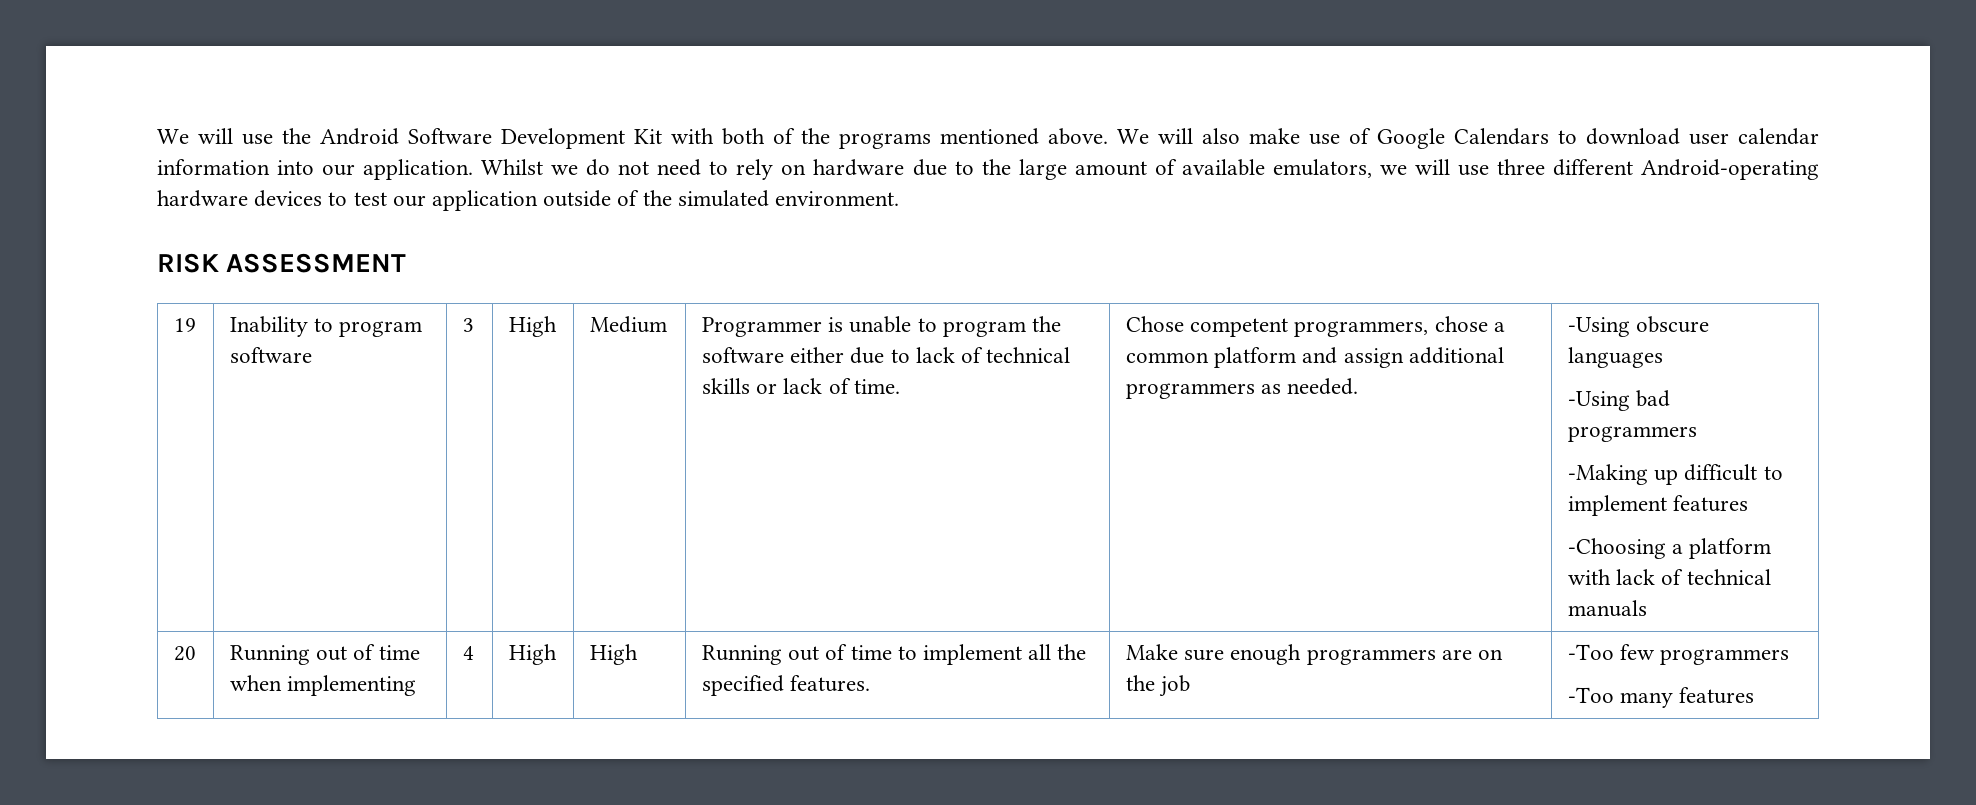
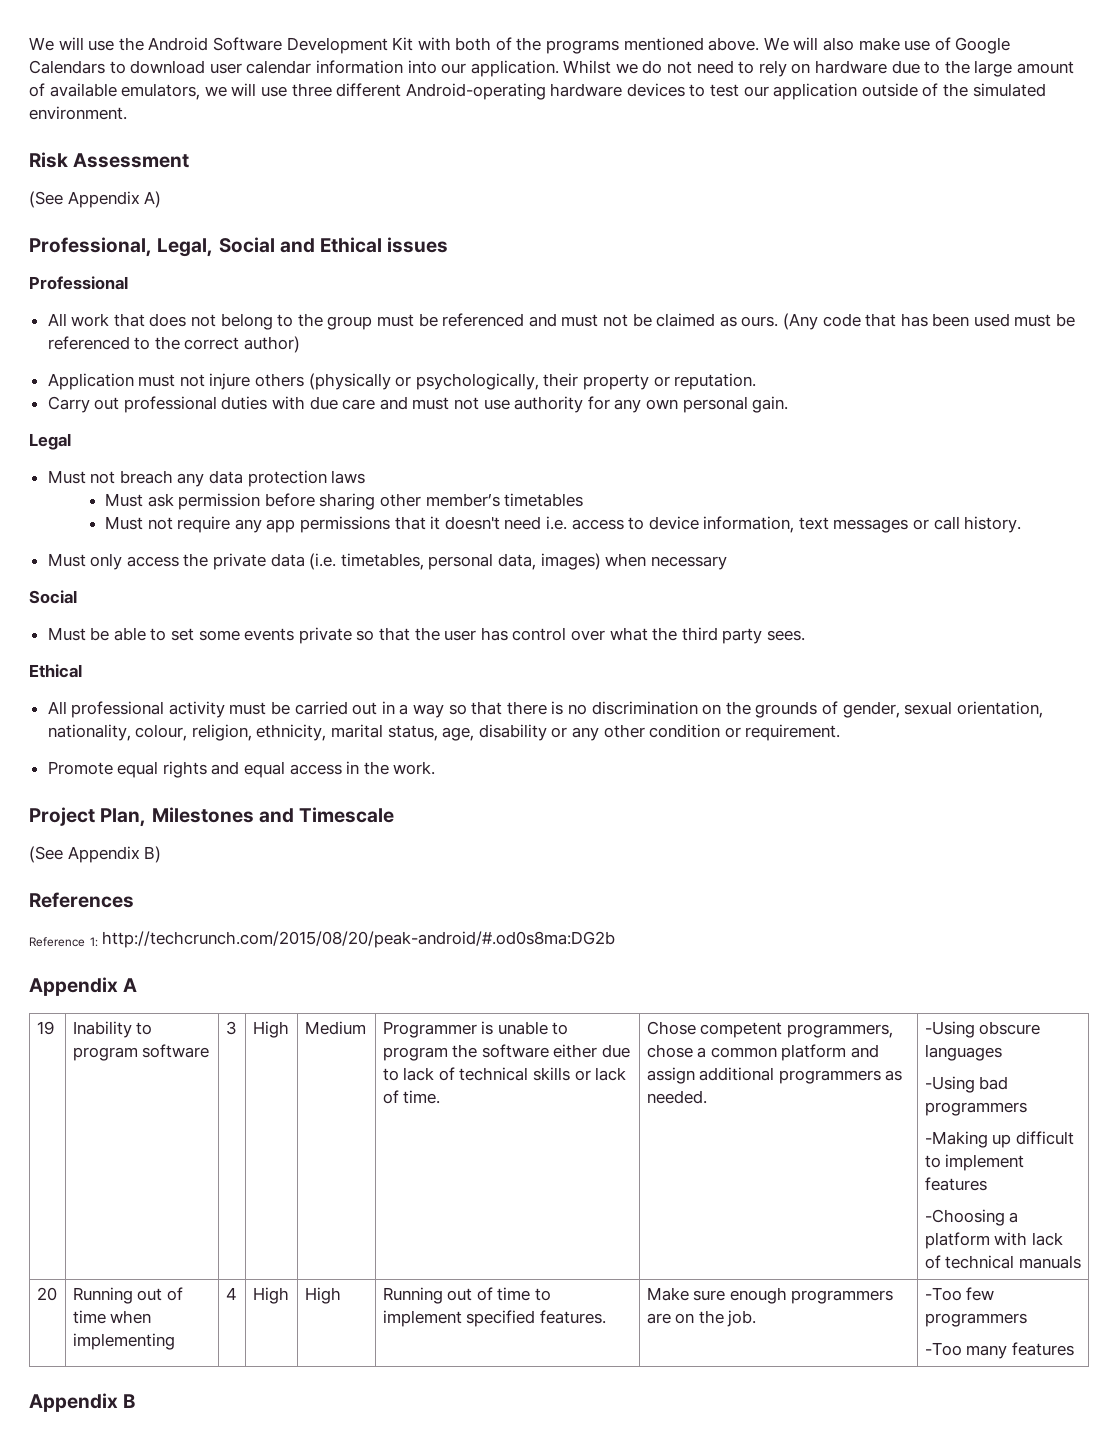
- RISK ASSESSMENT
+ Risk Assessment
+ (See Appendix A)
+ Professional, Legal, Social and Ethical issues
+ Professional
+ All work that does not belong to the group must be referenced and must not be claimed as ours. (Any code that has been used must be referenced to the correct author)
+ Application must not injure others (physically or psychologically, their property or reputation.
+ Carry out professional duties with due care and must not use authority for any own personal gain.
+ Legal
+ Must not breach any data protection laws
+ Must ask permission before sharing other member’s timetables
+ Must not require any app permissions that it doesn't need i.e. access to device information, text messages or call history.
+ Must only access the private data (i.e. timetables, personal data, images) when necessary
+ Social
+ Must be able to set some events private so that the user has control over what the third party sees.
+ Ethical
+ All professional activity must be carried out in a way so that there is no discrimination on the grounds of gender, sexual orientation, nationality, colour, religion, ethnicity, marital status, age, disability or any other condition or requirement.
+ Promote equal rights and equal access in the work.
+ Project Plan, Milestones and Timescale
+ (See Appendix B)
+ References
+ Reference 1: http://techcrunch.com/2015/08/20/peak-android/#.od0s8ma:DG2b
+ Appendix A
- 20 | Running out of time when implementing | 4 | High | High | Running out of time to implement all the specified features. | Make sure enough programmers are on the job | -Too few programmers
+ 20 | Running out of time when implementing | 4 | High | High | Running out of time to implement specified features. | Make sure enough programmers are on the job. | -Too few programmers
+ Appendix B

